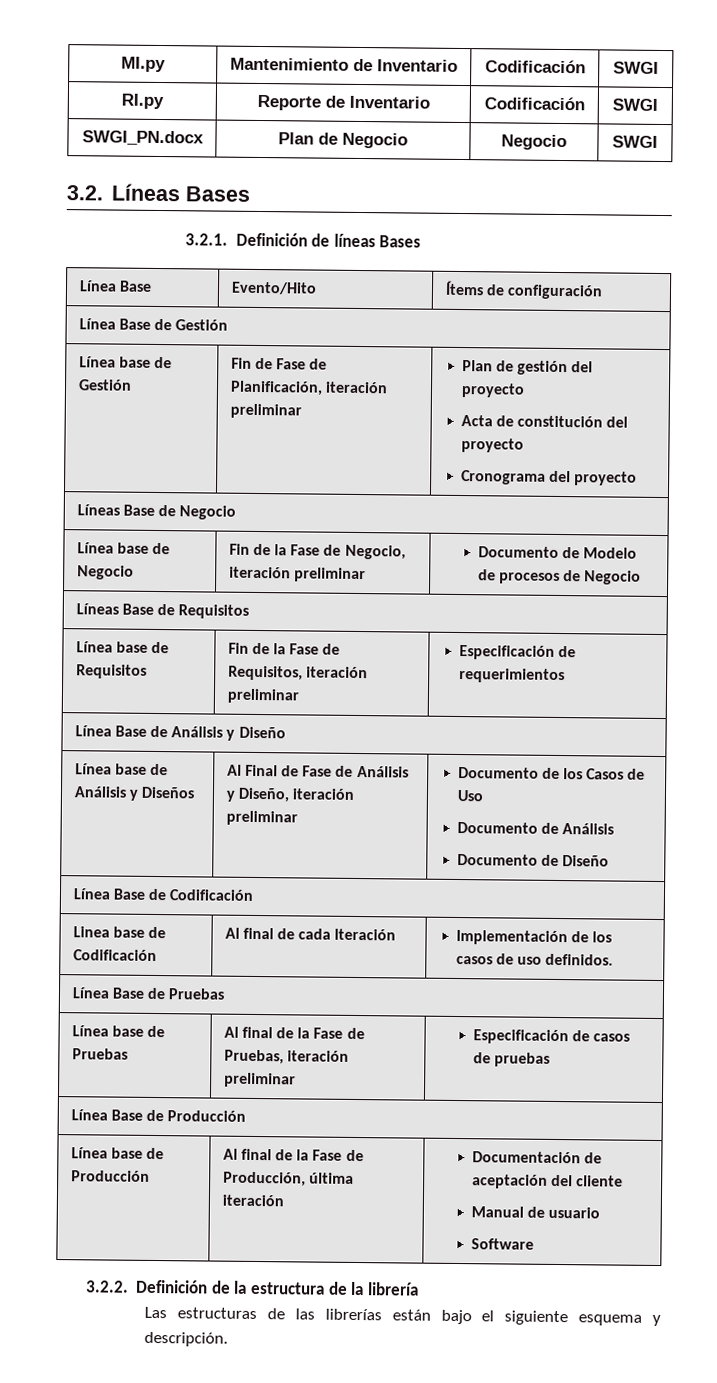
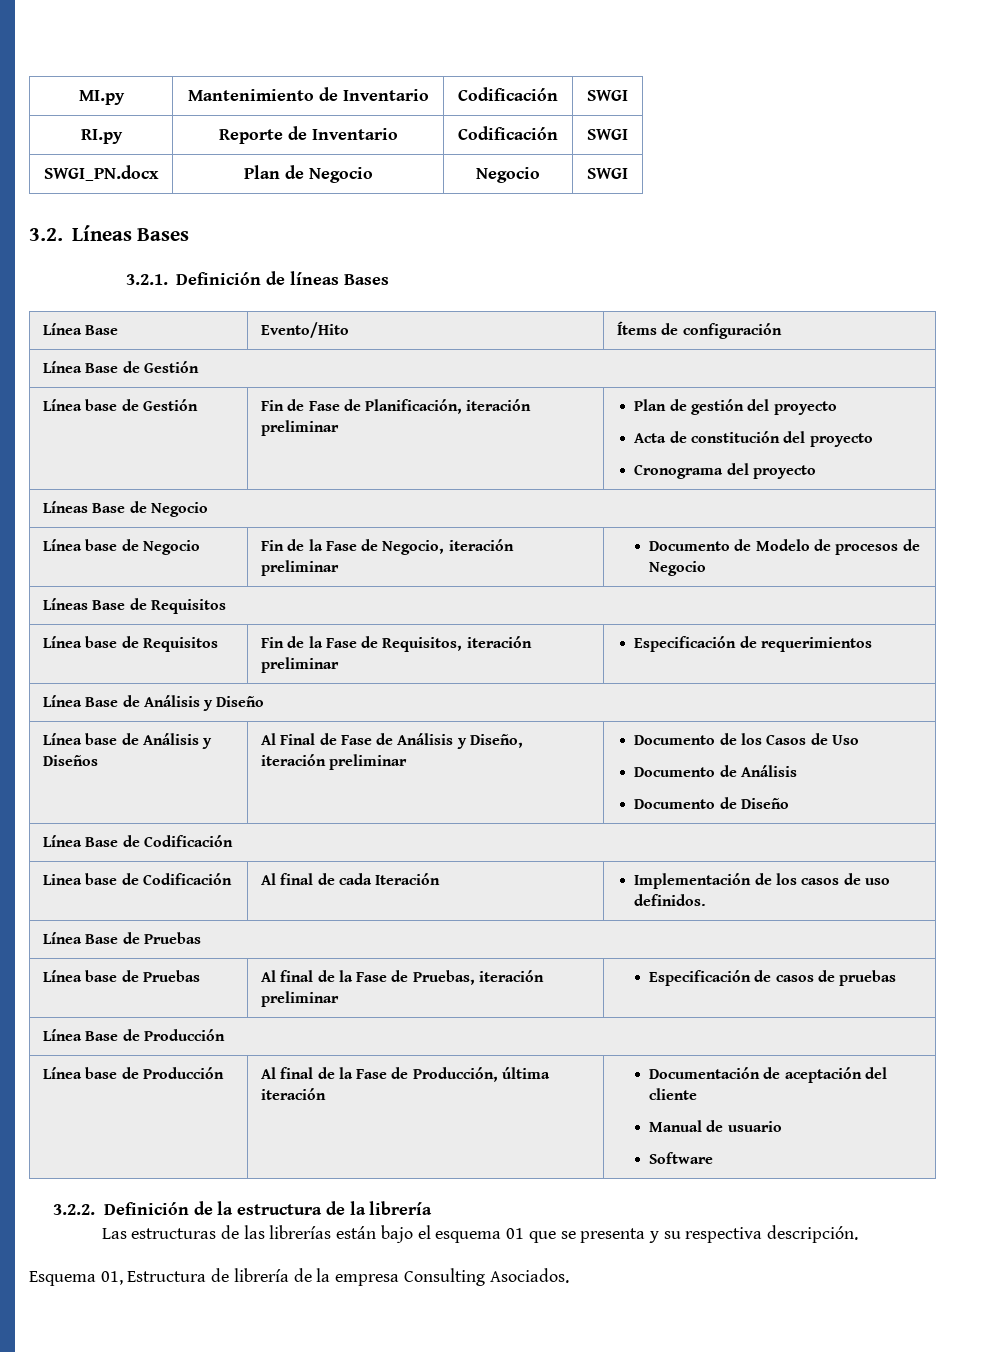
- Las estructuras de las librerías están bajo el siguiente esquema y descripción.
+ Las estructuras de las librerías están bajo el esquema 01 que se presenta y su respectiva descripción.
+ Esquema 01, Estructura de librería de la empresa Consulting Asociados.

